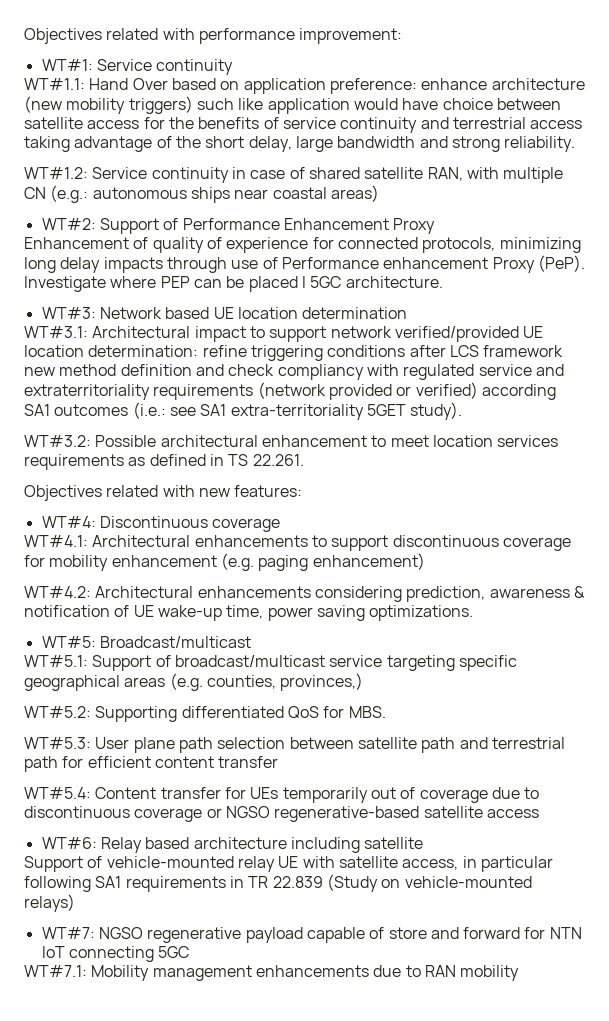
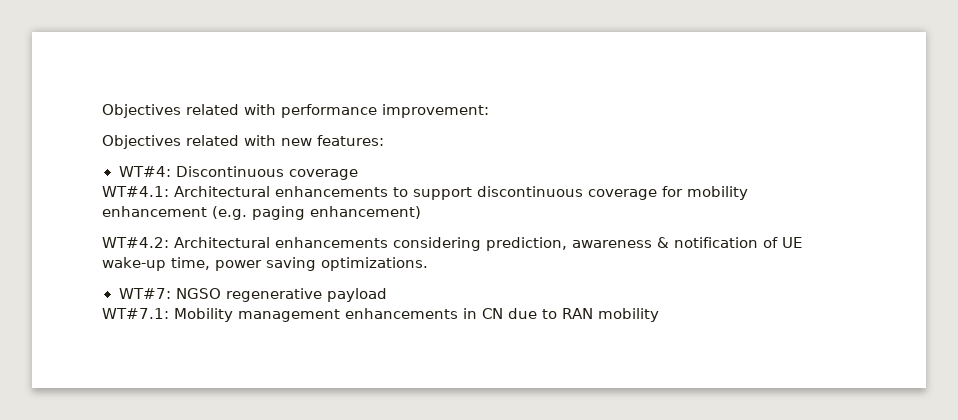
- WT#1: Service continuity
- WT#1.1: Hand Over based on application preference: enhance architecture (new mobility triggers) such like application would have choice between satellite access for the benefits of service continuity and terrestrial access taking advantage of the short delay, large bandwidth and strong reliability.
- WT#1.2: Service continuity in case of shared satellite RAN, with multiple CN (e.g.: autonomous ships near coastal areas)
- WT#2: Support of Performance Enhancement Proxy
- Enhancement of quality of experience for connected protocols, minimizing long delay impacts through use of Performance enhancement Proxy (PeP). Investigate where PEP can be placed I 5GC architecture.
- WT#3: Network based UE location determination
- WT#3.1: Architectural impact to support network verified/provided UE location determination: refine triggering conditions after LCS framework new method definition and check compliancy with regulated service and extraterritoriality requirements (network provided or verified) according SA1 outcomes (i.e.: see SA1 extra-territoriality 5GET study).
- WT#3.2: Possible architectural enhancement to meet location services requirements as defined in TS 22.261.
- WT#5: Broadcast/multicast
- WT#5.1: Support of broadcast/multicast service targeting specific geographical areas (e.g. counties, provinces,)
- WT#5.2: Supporting differentiated QoS for MBS.
- WT#5.3: User plane path selection between satellite path and terrestrial path for efficient content transfer
- WT#5.4: Content transfer for UEs temporarily out of coverage due to discontinuous coverage or NGSO regenerative-based satellite access
- WT#6: Relay based architecture including satellite
- Support of vehicle-mounted relay UE with satellite access, in particular following SA1 requirements in TR 22.839 (Study on vehicle-mounted relays)
- WT#7: NGSO regenerative payload capable of store and forward for NTN IoT connecting 5GC
+ WT#7: NGSO regenerative payload
- WT#7.1: Mobility management enhancements due to RAN mobility
+ WT#7.1: Mobility management enhancements in CN due to RAN mobility

